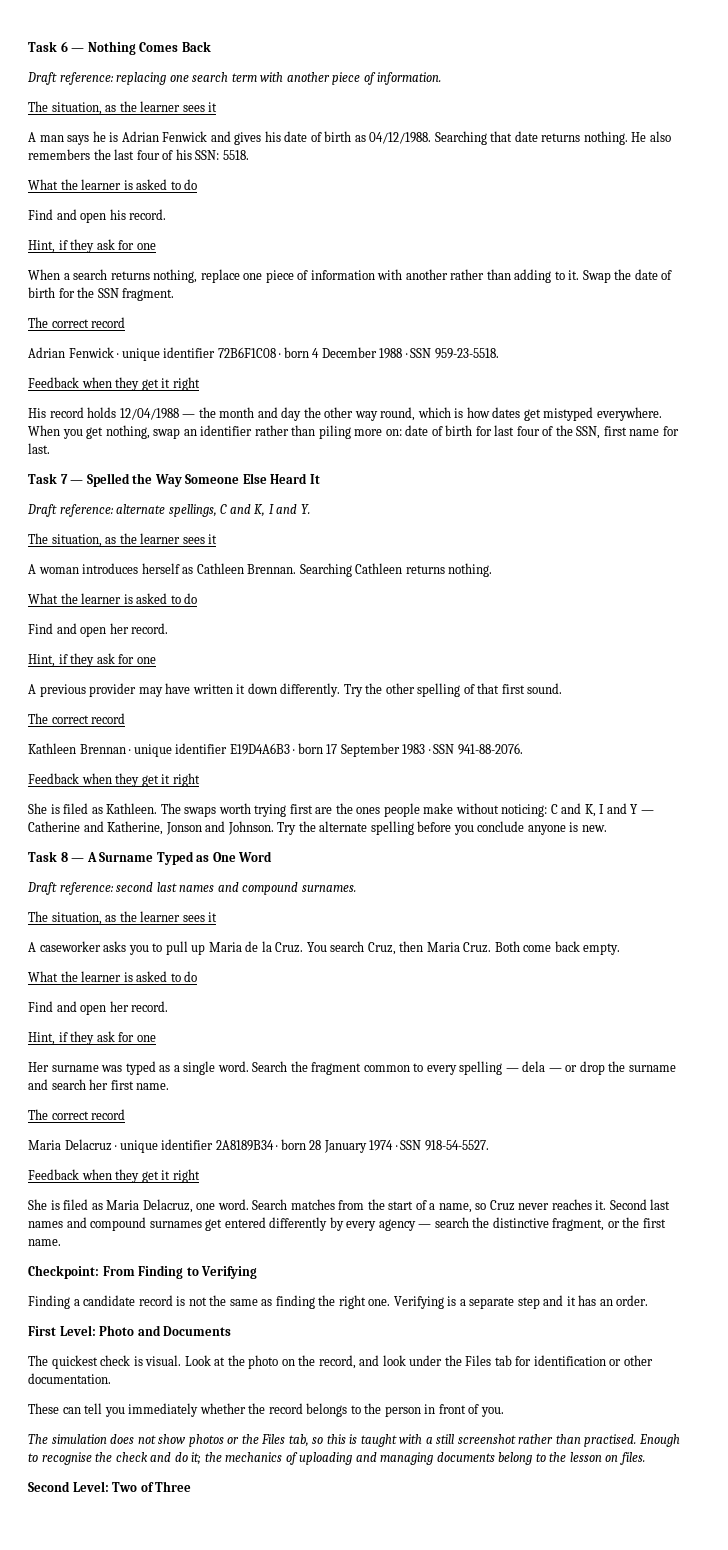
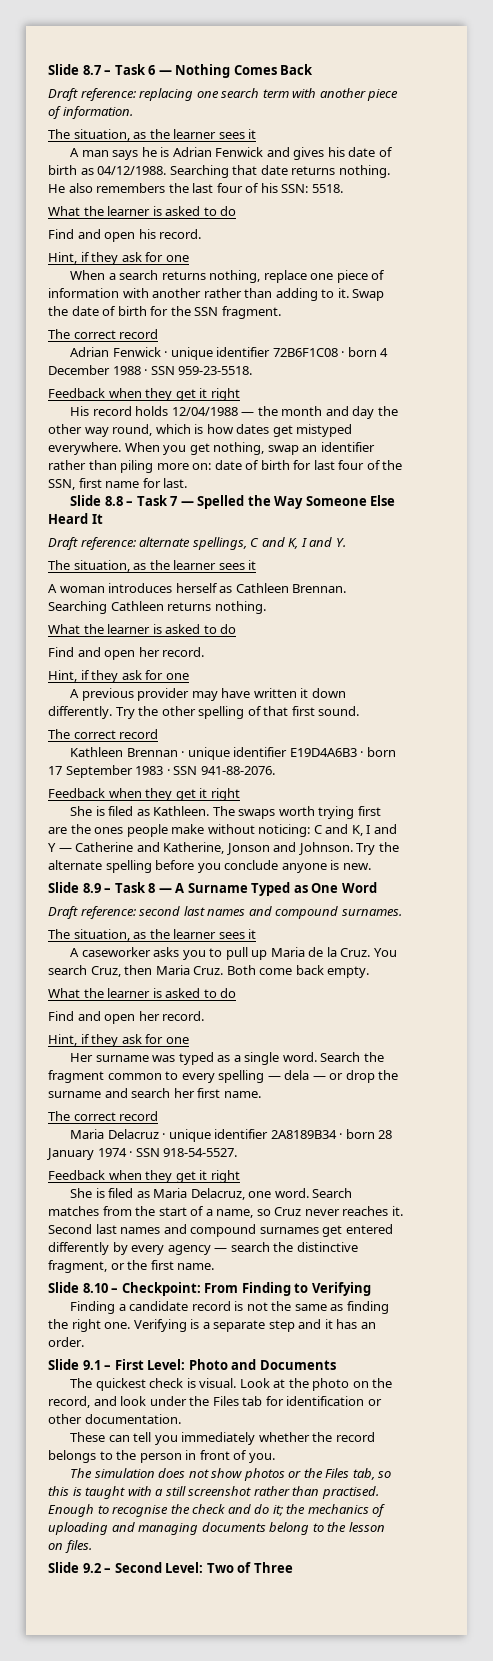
- Task 6 — Nothing Comes Back
+ Slide 8.7 – Task 6 — Nothing Comes Back
- Task 7 — Spelled the Way Someone Else Heard It
+ Slide 8.8 – Task 7 — Spelled the Way Someone Else Heard It
- Task 8 — A Surname Typed as One Word
+ Slide 8.9 – Task 8 — A Surname Typed as One Word
- Checkpoint: From Finding to Verifying
+ Slide 8.10 – Checkpoint: From Finding to Verifying
- First Level: Photo and Documents
+ Slide 9.1 – First Level: Photo and Documents
- Second Level: Two of Three
+ Slide 9.2 – Second Level: Two of Three

